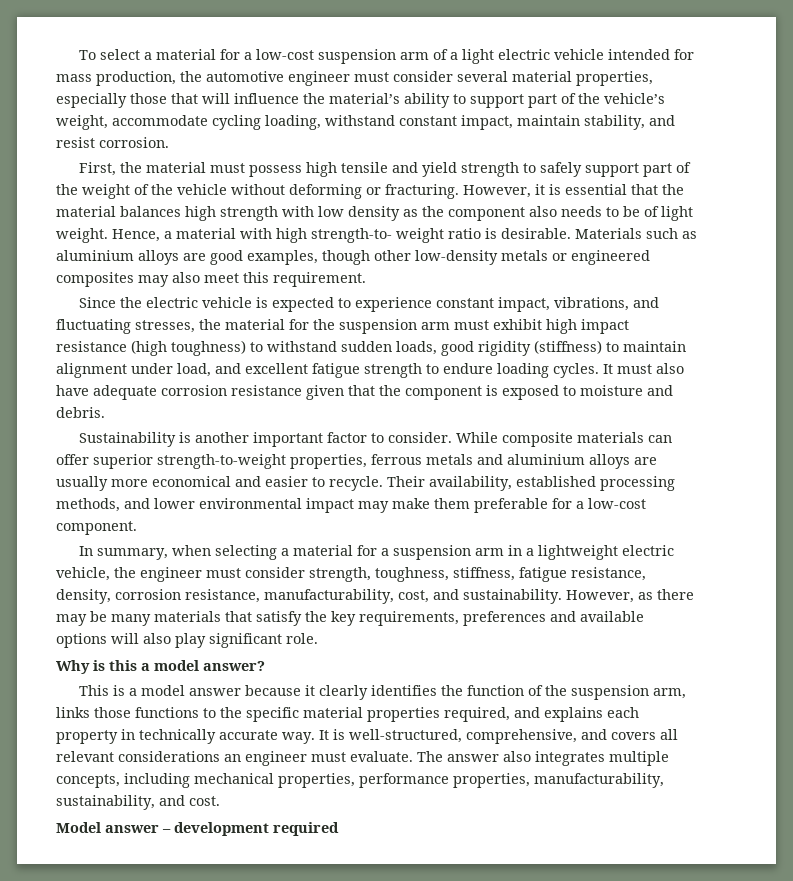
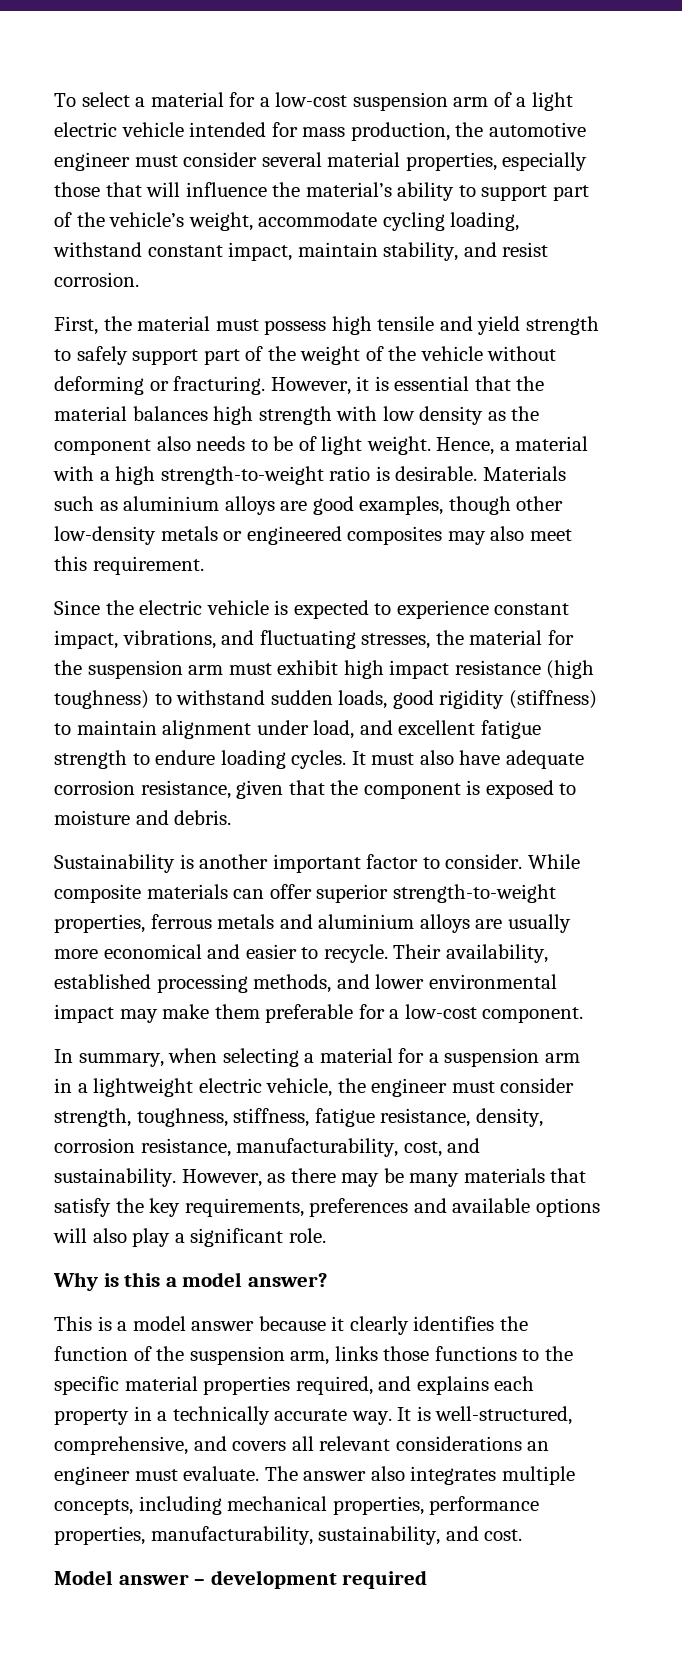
- Hence, a material with high strength-to- weight ratio is desirable.
+ Hence, a material with a high strength-to-weight ratio is desirable.
- It must also have adequate corrosion resistance given that the component is exposed to moisture and debris.
+ It must also have adequate corrosion resistance, given that the component is exposed to moisture and debris.
- However, as there may be many materials that satisfy the key requirements, preferences and available options will also play significant role.
+ However, as there may be many materials that satisfy the key requirements, preferences and available options will also play a significant role.
- This is a model answer because it clearly identifies the function of the suspension arm, links those functions to the specific material properties required, and explains each property in technically accurate way.
+ This is a model answer because it clearly identifies the function of the suspension arm, links those functions to the specific material properties required, and explains each property in a technically accurate way.

